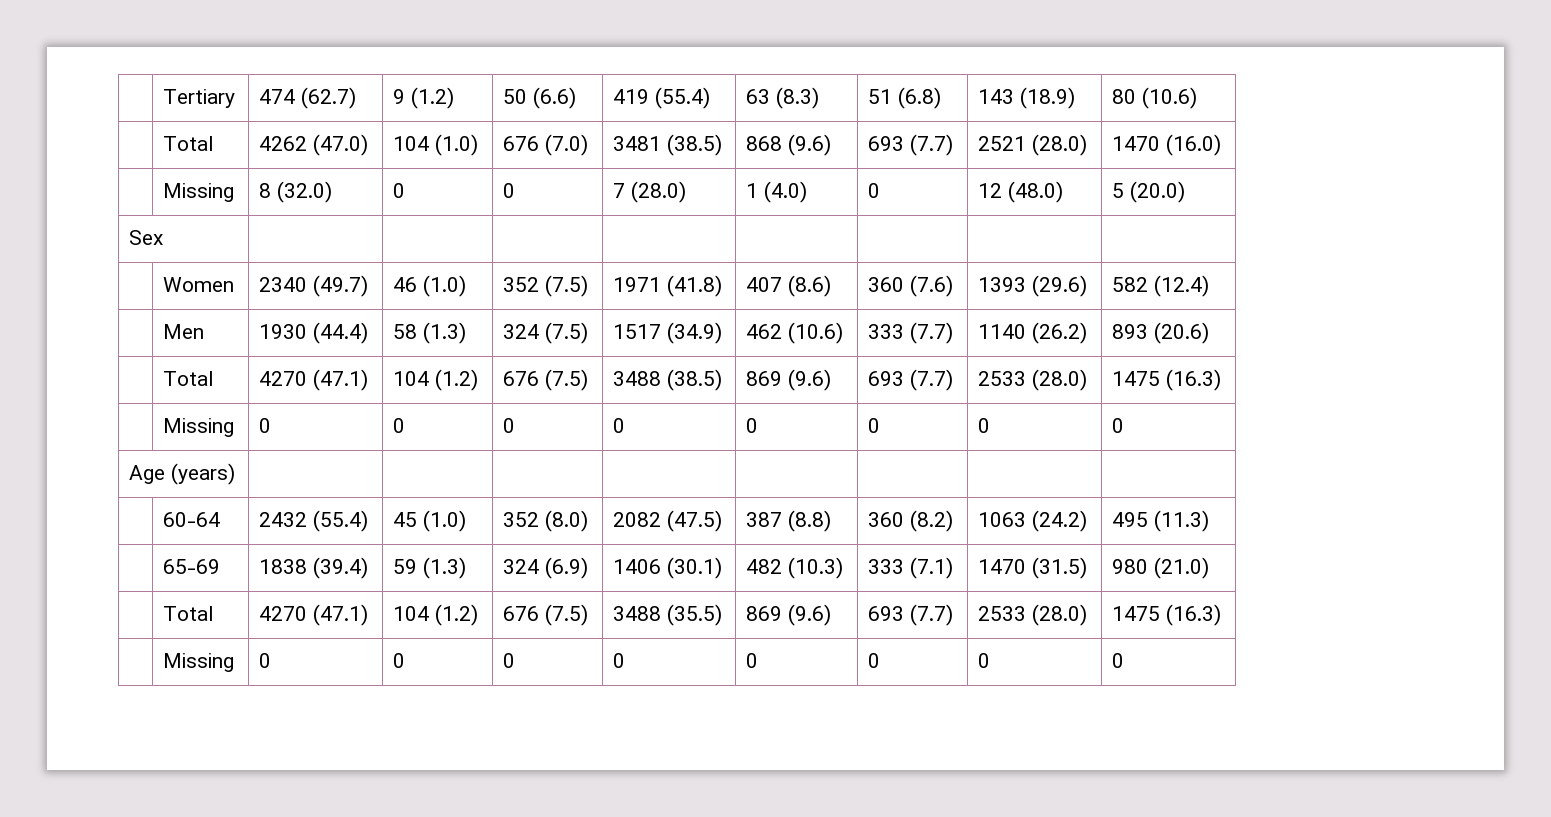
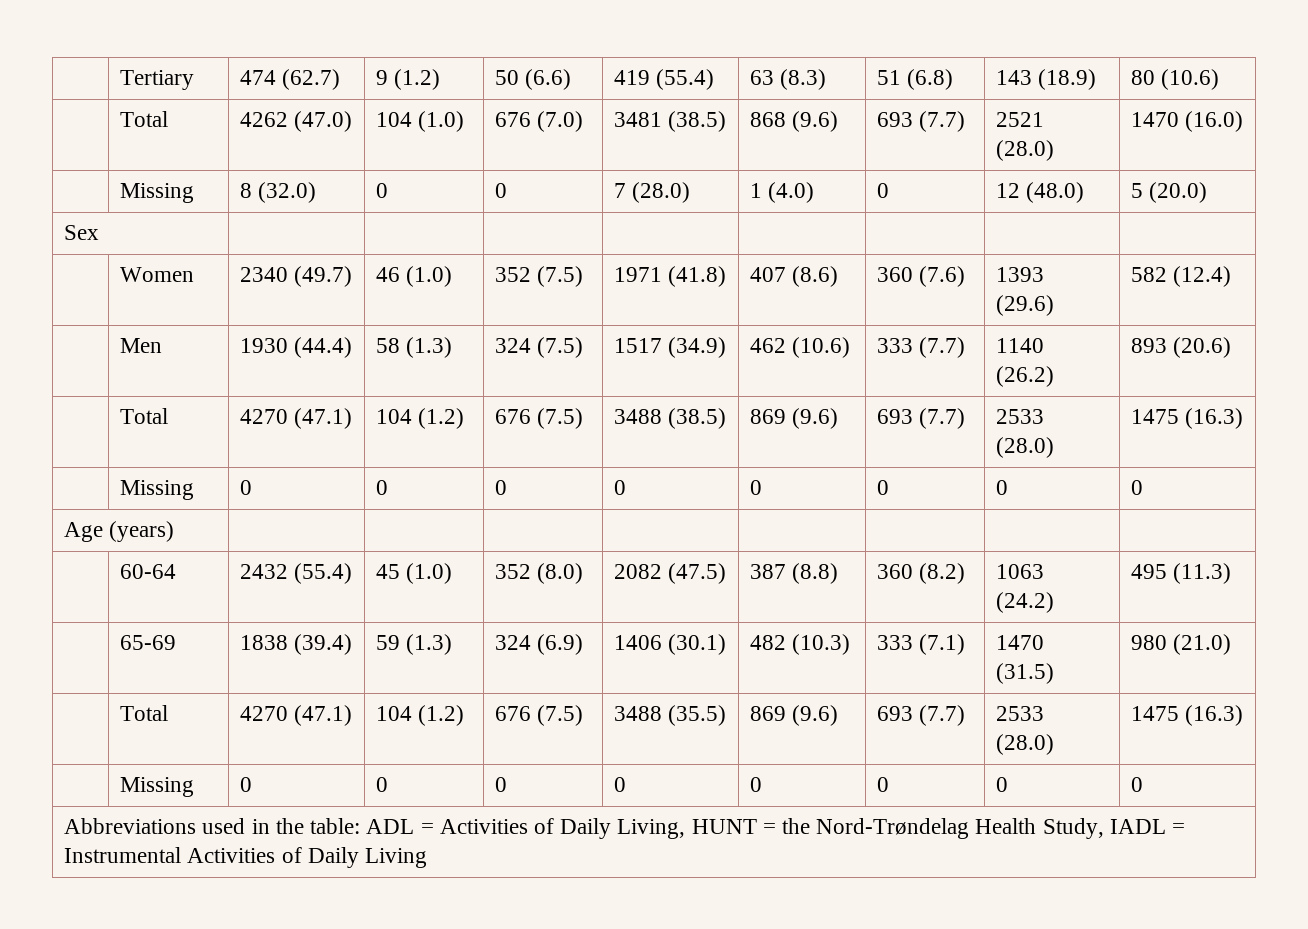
+ Abbreviations used in the table: ADL = Activities of Daily Living, HUNT = the Nord-Trøndelag Health Study, IADL = Instrumental Activities of Daily Living

